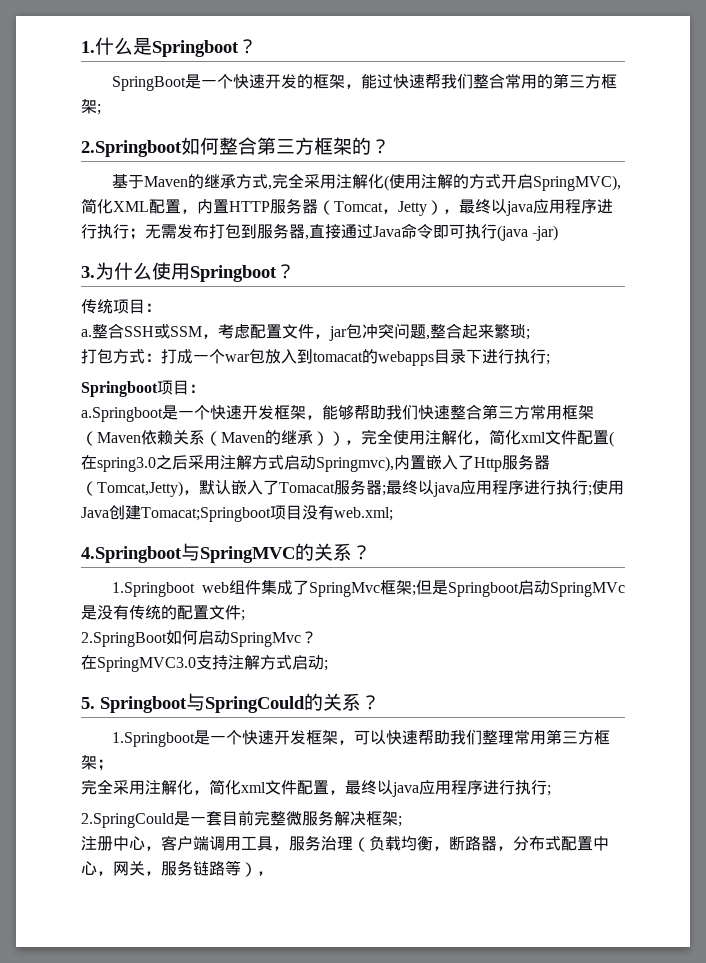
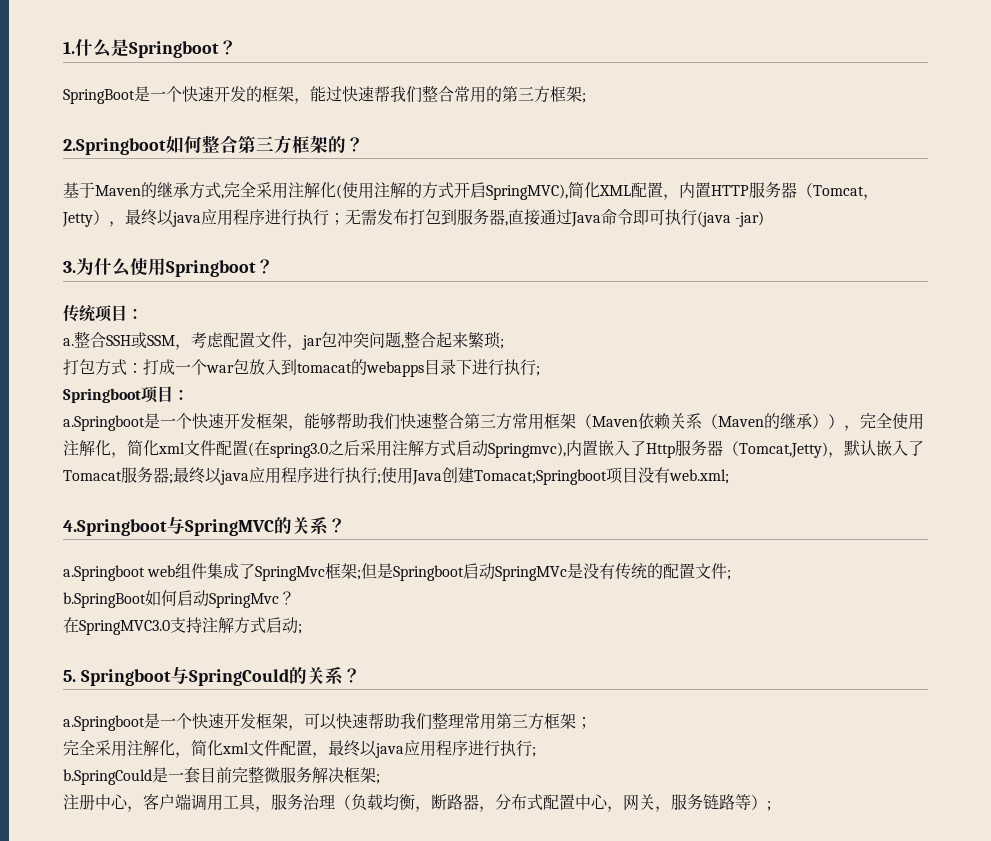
- 1.Springboot web组件集成了SpringMvc框架;但是Springboot启动SpringMVc是没有传统的配置文件;
+ a.Springboot web组件集成了SpringMvc框架;但是Springboot启动SpringMVc是没有传统的配置文件;
- 2.SpringBoot如何启动SpringMvc？
+ b.SpringBoot如何启动SpringMvc？
- 1.Springboot是一个快速开发框架，可以快速帮助我们整理常用第三方框架；
+ a.Springboot是一个快速开发框架，可以快速帮助我们整理常用第三方框架；
- 2.SpringCould是一套目前完整微服务解决框架;
+ b.SpringCould是一套目前完整微服务解决框架;
- 注册中心，客户端调用工具，服务治理（负载均衡，断路器，分布式配置中心，网关，服务链路等），
+ 注册中心，客户端调用工具，服务治理（负载均衡，断路器，分布式配置中心，网关，服务链路等）;

